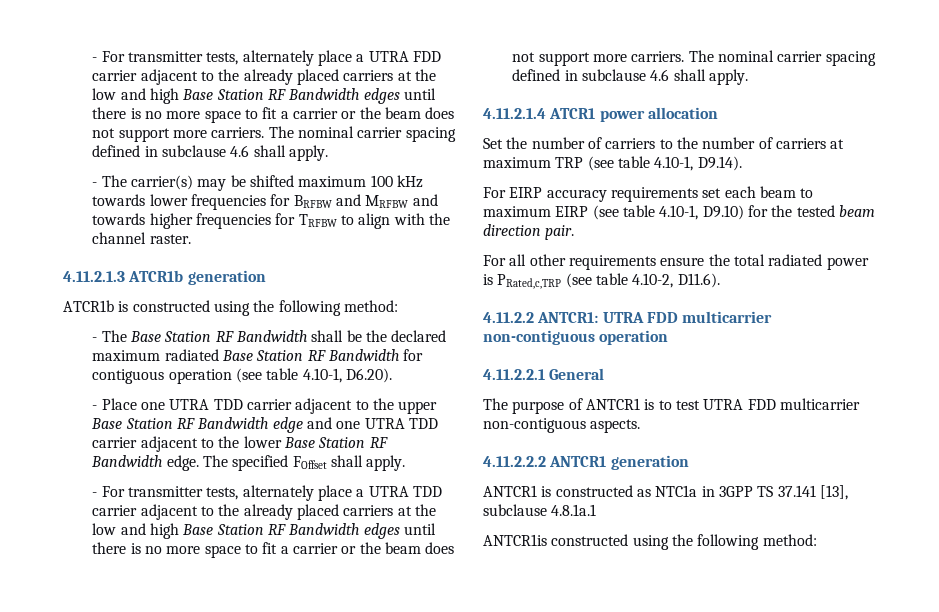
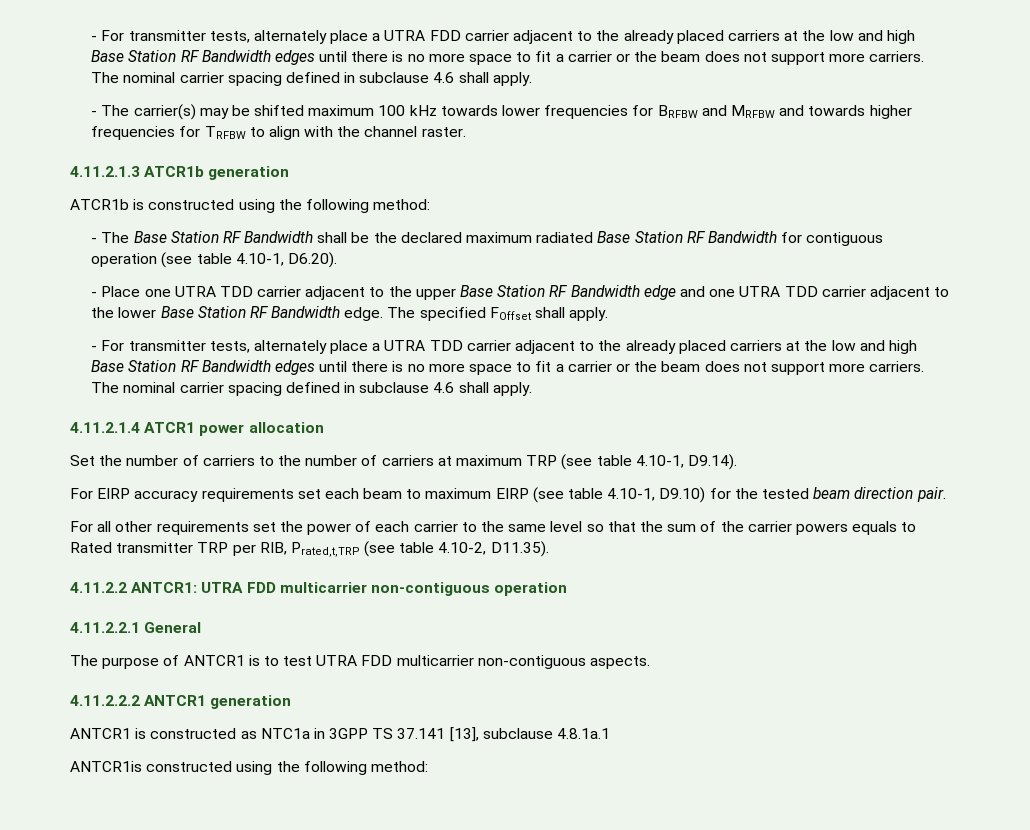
- For all other requirements ensure the total radiated power is PRated,c,TRP (see table 4.10-2, D11.6).
+ For all other requirements set the power of each carrier to the same level so that the sum of the carrier powers equals to Rated transmitter TRP per RIB, Prated,t,TRP (see table 4.10-2, D11.35).

